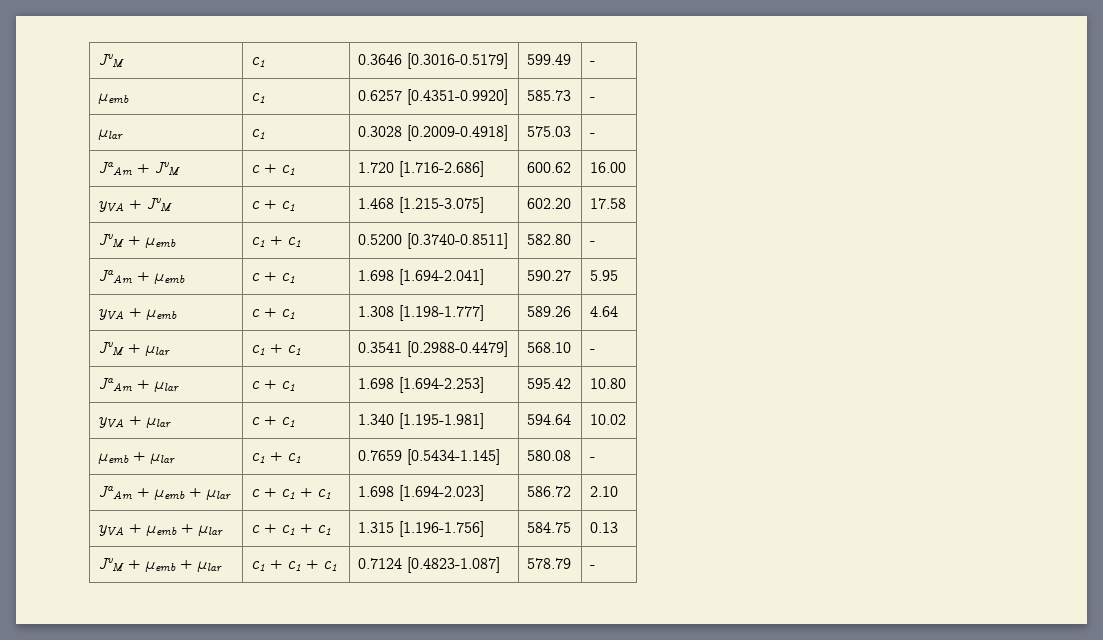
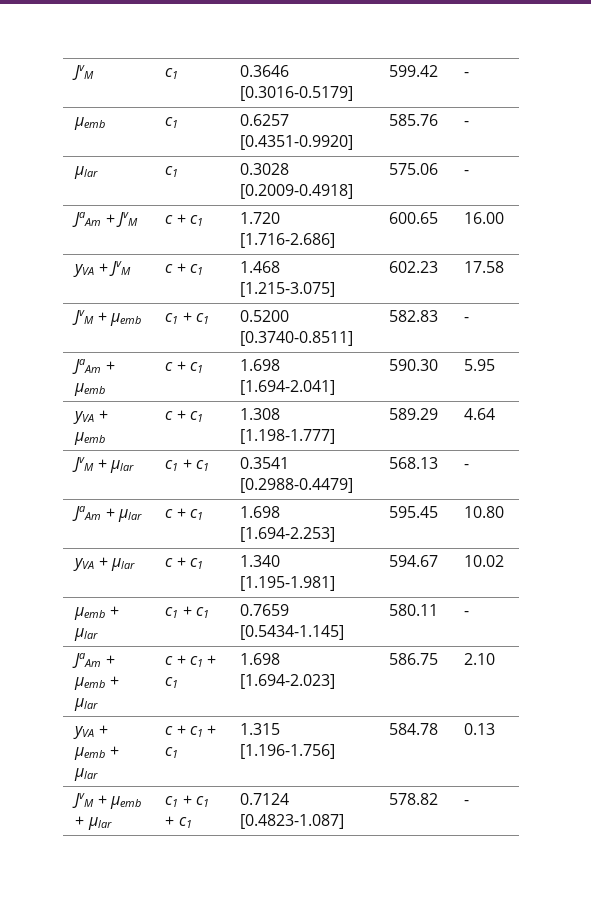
- JvM | c1 | 0.3646 [0.3016-0.5179] | 599.49 | -
+ JvM | c1 | 0.3646 [0.3016-0.5179] | 599.42 | -
- μemb | c1 | 0.6257 [0.4351-0.9920] | 585.73 | -
+ μemb | c1 | 0.6257 [0.4351-0.9920] | 585.76 | -
- μlar | c1 | 0.3028 [0.2009-0.4918] | 575.03 | -
+ μlar | c1 | 0.3028 [0.2009-0.4918] | 575.06 | -
- JaAm + JvM | c + c1 | 1.720 [1.716-2.686] | 600.62 | 16.00
+ JaAm + JvM | c + c1 | 1.720 [1.716-2.686] | 600.65 | 16.00
- yVA + JvM | c + c1 | 1.468 [1.215-3.075] | 602.20 | 17.58
+ yVA + JvM | c + c1 | 1.468 [1.215-3.075] | 602.23 | 17.58
- JvM + μemb | c1 + c1 | 0.5200 [0.3740-0.8511] | 582.80 | -
+ JvM + μemb | c1 + c1 | 0.5200 [0.3740-0.8511] | 582.83 | -
- JaAm + μemb | c + c1 | 1.698 [1.694-2.041] | 590.27 | 5.95
+ JaAm + μemb | c + c1 | 1.698 [1.694-2.041] | 590.30 | 5.95
- yVA + μemb | c + c1 | 1.308 [1.198-1.777] | 589.26 | 4.64
+ yVA + μemb | c + c1 | 1.308 [1.198-1.777] | 589.29 | 4.64
- JvM + μlar | c1 + c1 | 0.3541 [0.2988-0.4479] | 568.10 | -
+ JvM + μlar | c1 + c1 | 0.3541 [0.2988-0.4479] | 568.13 | -
- JaAm + μlar | c + c1 | 1.698 [1.694-2.253] | 595.42 | 10.80
+ JaAm + μlar | c + c1 | 1.698 [1.694-2.253] | 595.45 | 10.80
- yVA + μlar | c + c1 | 1.340 [1.195-1.981] | 594.64 | 10.02
+ yVA + μlar | c + c1 | 1.340 [1.195-1.981] | 594.67 | 10.02
- μemb + μlar | c1 + c1 | 0.7659 [0.5434-1.145] | 580.08 | -
+ μemb + μlar | c1 + c1 | 0.7659 [0.5434-1.145] | 580.11 | -
- JaAm + μemb + μlar | c + c1 + c1 | 1.698 [1.694-2.023] | 586.72 | 2.10
+ JaAm + μemb + μlar | c + c1 + c1 | 1.698 [1.694-2.023] | 586.75 | 2.10
- yVA + μemb + μlar | c + c1 + c1 | 1.315 [1.196-1.756] | 584.75 | 0.13
+ yVA + μemb + μlar | c + c1 + c1 | 1.315 [1.196-1.756] | 584.78 | 0.13
- JvM + μemb + μlar | c1 + c1 + c1 | 0.7124 [0.4823-1.087] | 578.79 | -
+ JvM + μemb + μlar | c1 + c1 + c1 | 0.7124 [0.4823-1.087] | 578.82 | -

